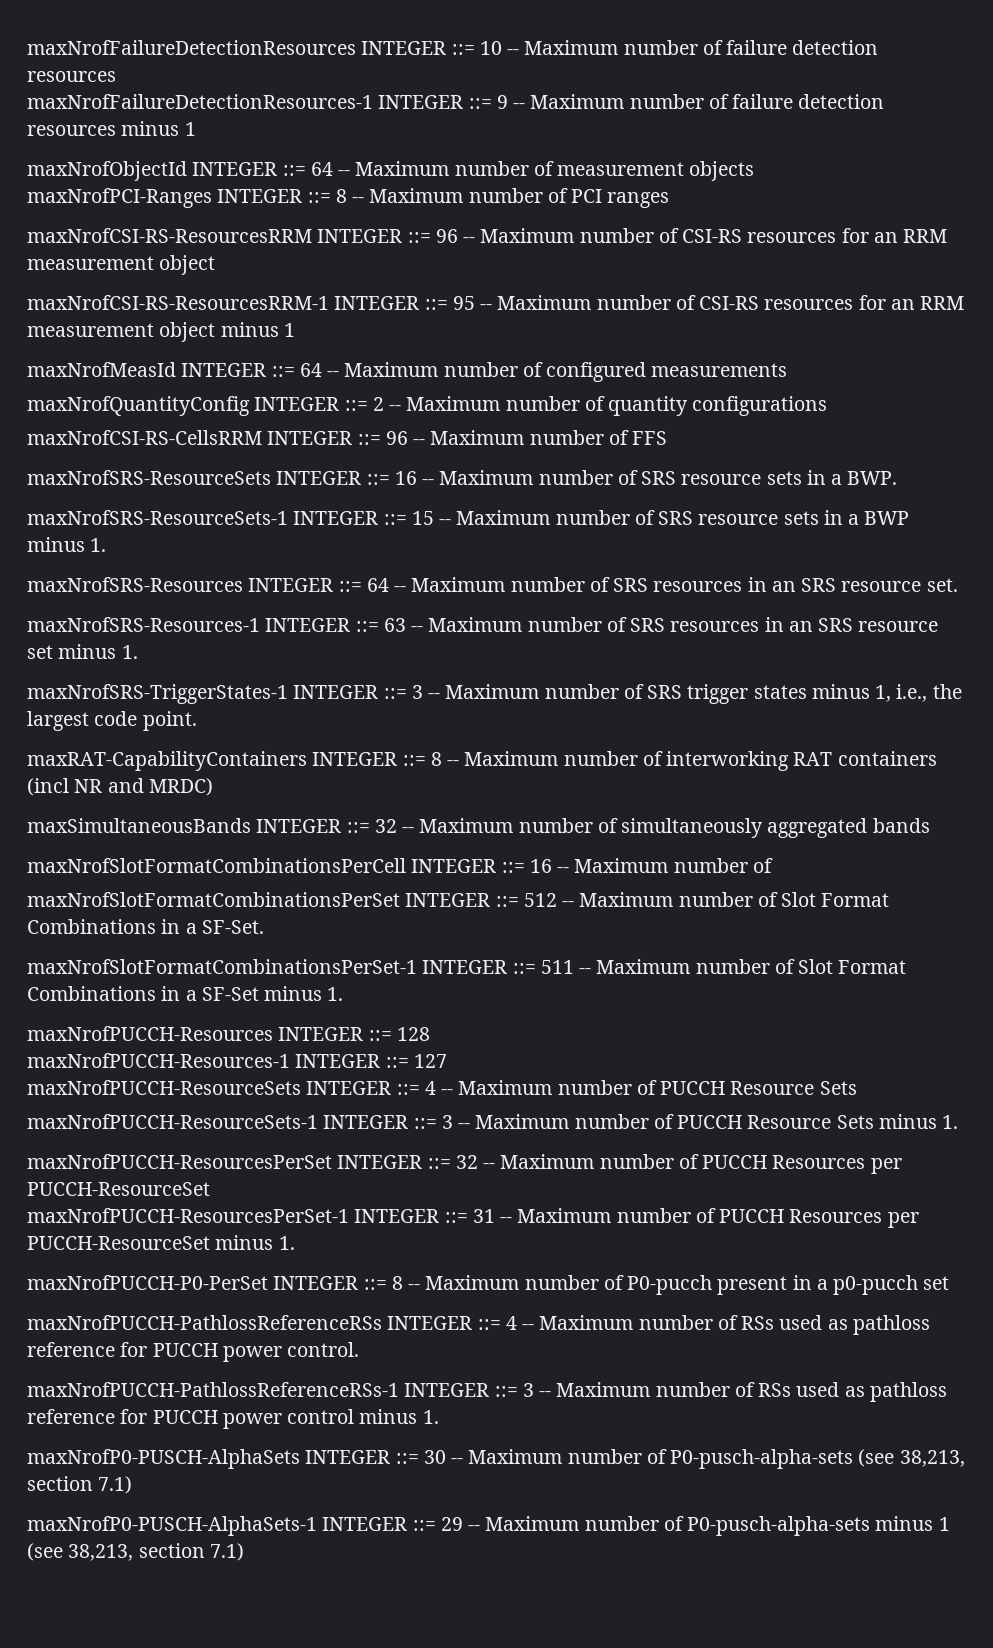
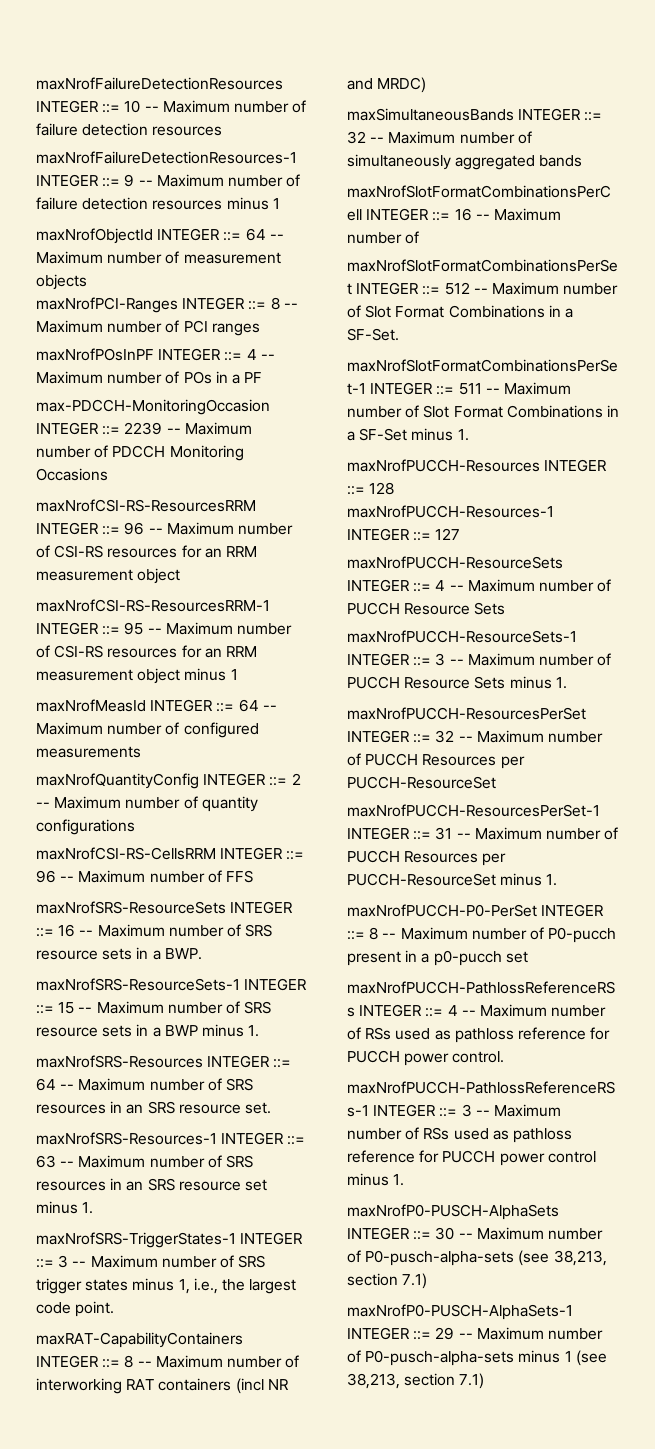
+ maxNrofPOsInPF INTEGER ::= 4 -- Maximum number of POs in a PF
+ max-PDCCH-MonitoringOccasion INTEGER ::= 2239 -- Maximum number of PDCCH Monitoring Occasions

